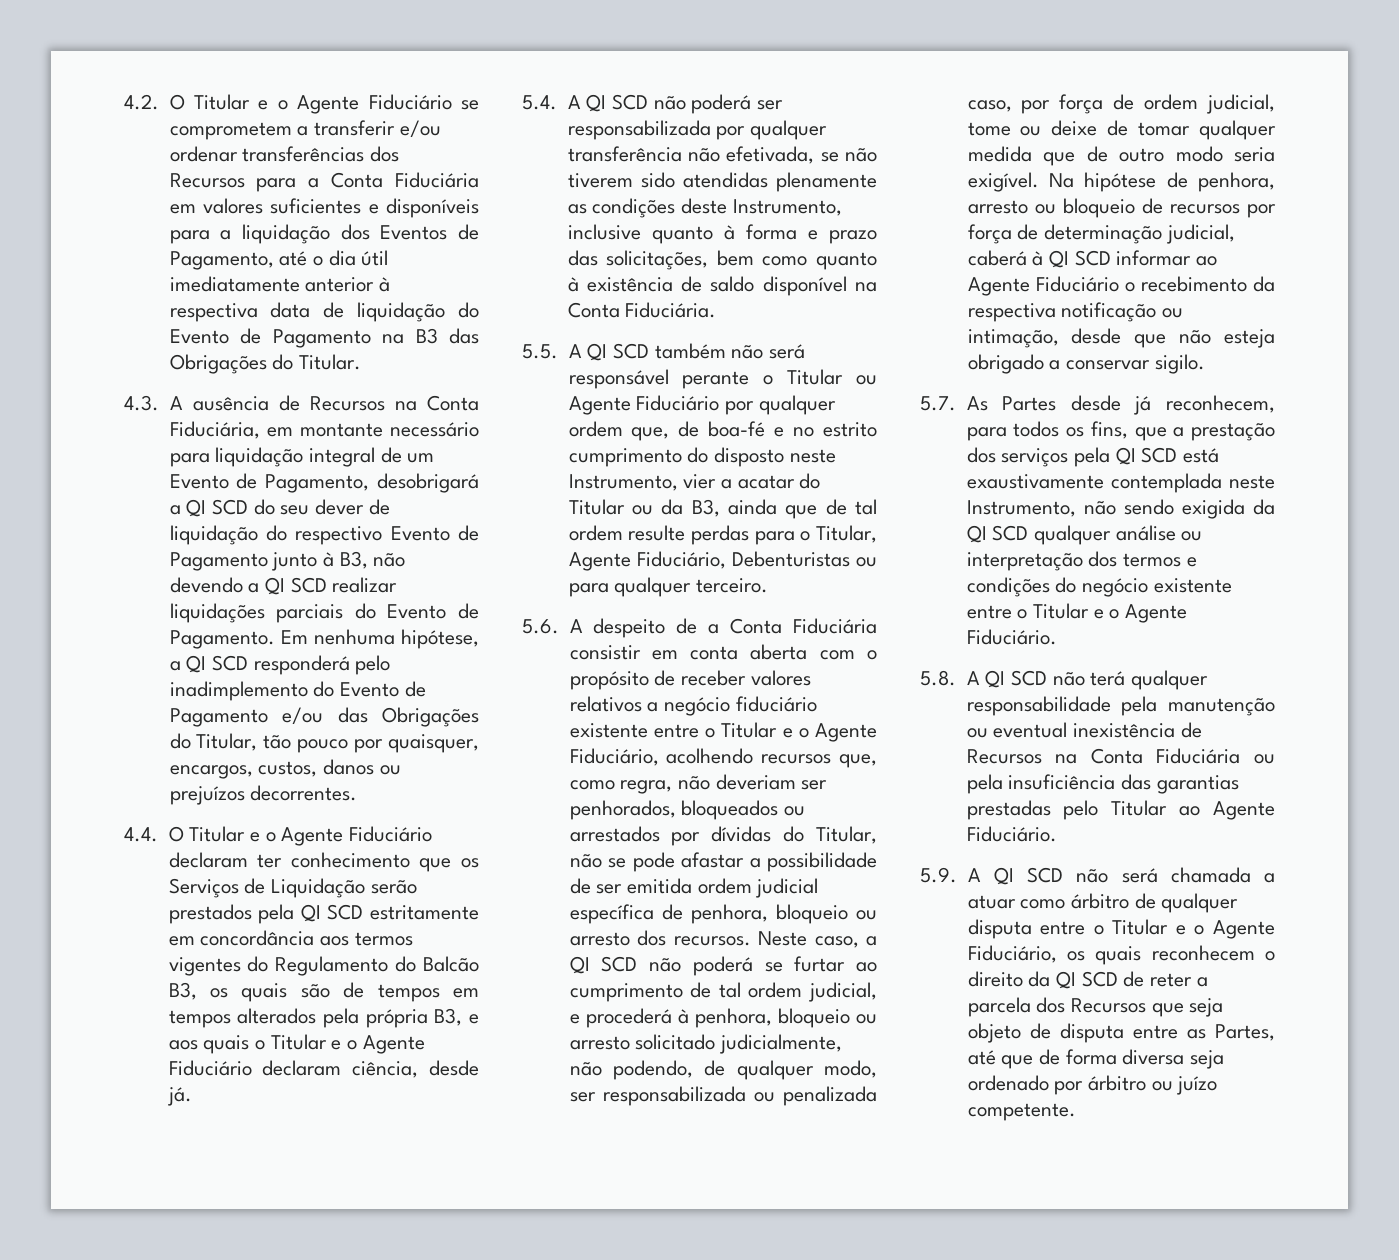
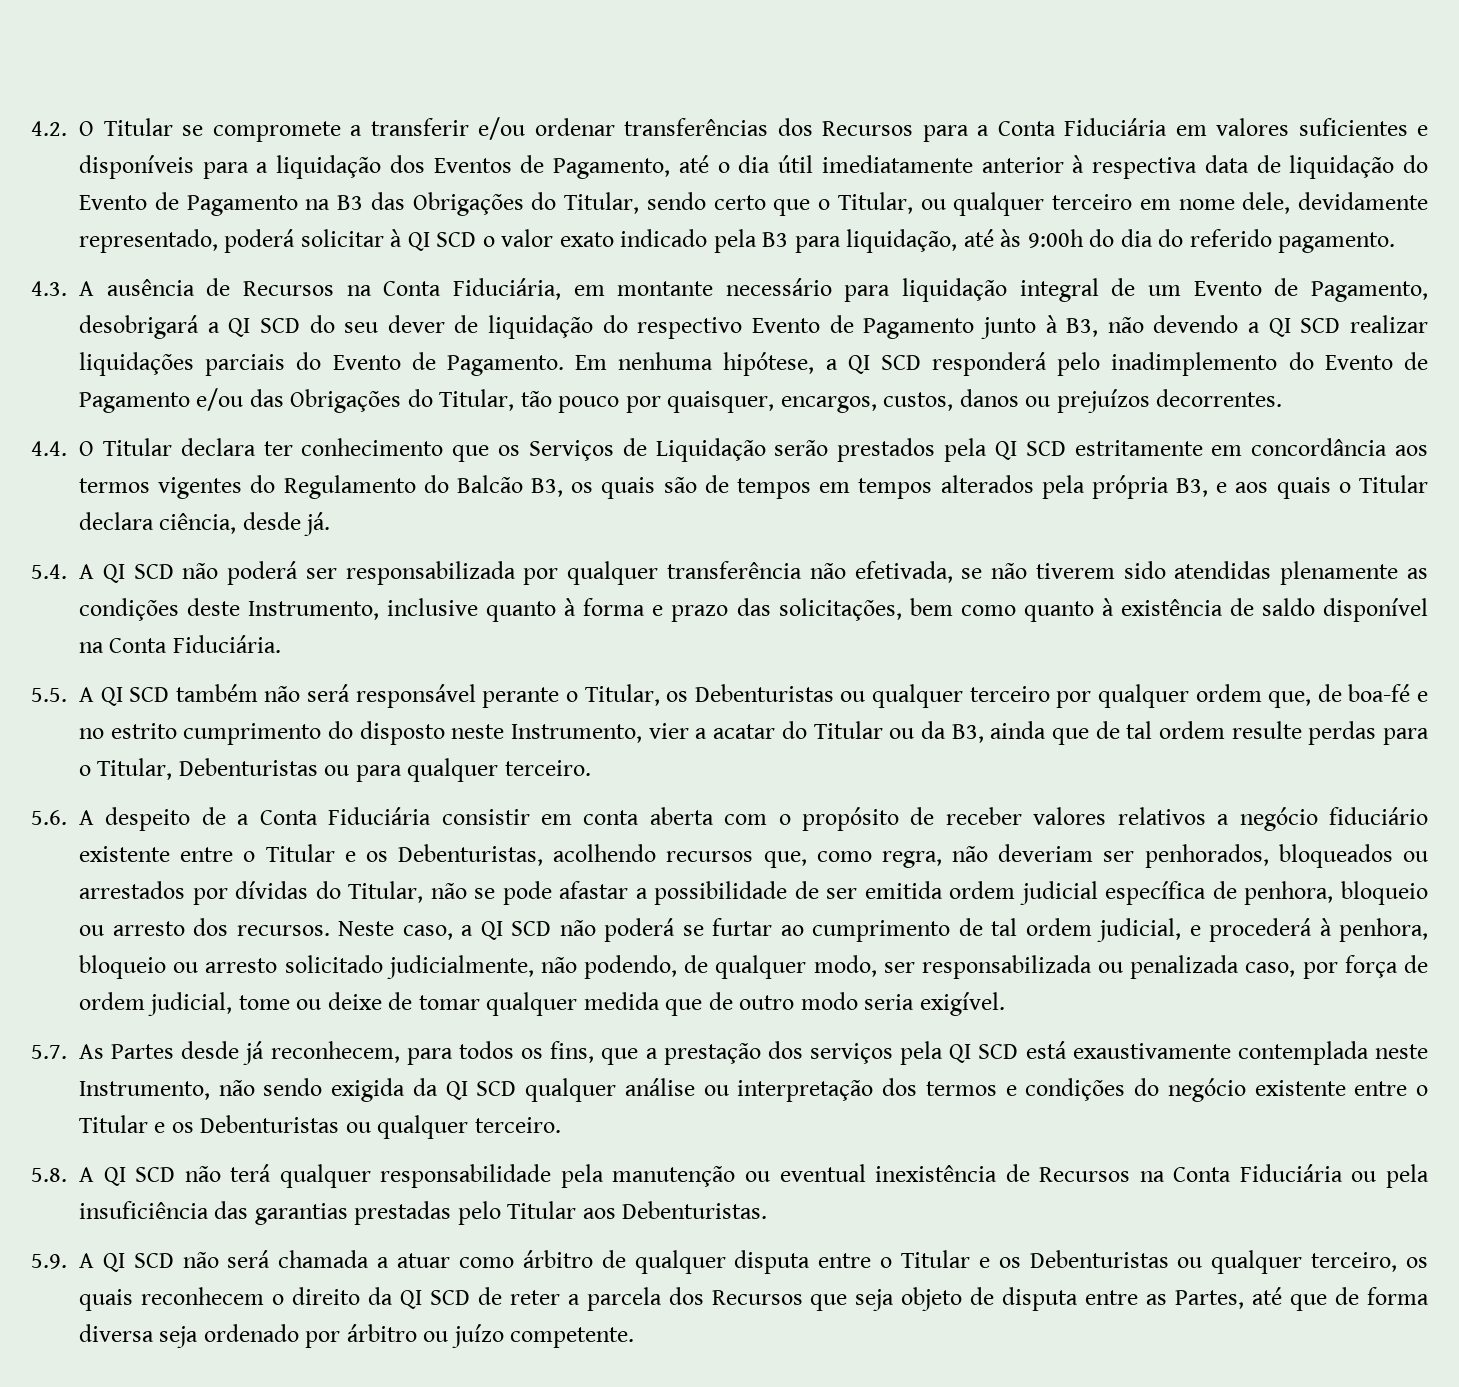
- 4.2. O Titular e o Agente Fiduciário se comprometem a transferir e/ou ordenar transferências dos Recursos para a Conta Fiduciária em valores suficientes e disponíveis para a liquidação dos Eventos de Pagamento, até o dia útil imediatamente anterior à respectiva data de liquidação do Evento de Pagamento na B3 das Obrigações do Titular.
+ 4.2. O Titular se compromete a transferir e/ou ordenar transferências dos Recursos para a Conta Fiduciária em valores suficientes e disponíveis para a liquidação dos Eventos de Pagamento, até o dia útil imediatamente anterior à respectiva data de liquidação do Evento de Pagamento na B3 das Obrigações do Titular, sendo certo que o Titular, ou qualquer terceiro em nome dele, devidamente representado, poderá solicitar à QI SCD o valor exato indicado pela B3 para liquidação, até às 9:00h do dia do referido pagamento.
- 4.4. O Titular e o Agente Fiduciário declaram ter conhecimento que os Serviços de Liquidação serão prestados pela QI SCD estritamente em concordância aos termos vigentes do Regulamento do Balcão B3, os quais são de tempos em tempos alterados pela própria B3, e aos quais o Titular e o Agente Fiduciário declaram ciência, desde já.
+ 4.4. O Titular declara ter conhecimento que os Serviços de Liquidação serão prestados pela QI SCD estritamente em concordância aos termos vigentes do Regulamento do Balcão B3, os quais são de tempos em tempos alterados pela própria B3, e aos quais o Titular declara ciência, desde já.
- 5.5. A QI SCD também não será responsável perante o Titular ou Agente Fiduciário por qualquer ordem que, de boa-fé e no estrito cumprimento do disposto neste Instrumento, vier a acatar do Titular ou da B3, ainda que de tal ordem resulte perdas para o Titular, Agente Fiduciário, Debenturistas ou para qualquer terceiro.
+ 5.5. A QI SCD também não será responsável perante o Titular, os Debenturistas ou qualquer terceiro por qualquer ordem que, de boa-fé e no estrito cumprimento do disposto neste Instrumento, vier a acatar do Titular ou da B3, ainda que de tal ordem resulte perdas para o Titular, Debenturistas ou para qualquer terceiro.
- 5.6. A despeito de a Conta Fiduciária consistir em conta aberta com o propósito de receber valores relativos a negócio fiduciário existente entre o Titular e o Agente Fiduciário, acolhendo recursos que, como regra, não deveriam ser penhorados, bloqueados ou arrestados por dívidas do Titular, não se pode afastar a possibilidade de ser emitida ordem judicial específica de penhora, bloqueio ou arresto dos recursos.
+ 5.6. A despeito de a Conta Fiduciária consistir em conta aberta com o propósito de receber valores relativos a negócio fiduciário existente entre o Titular e os Debenturistas, acolhendo recursos que, como regra, não deveriam ser penhorados, bloqueados ou arrestados por dívidas do Titular, não se pode afastar a possibilidade de ser emitida ordem judicial específica de penhora, bloqueio ou arresto dos recursos.
- Na hipótese de penhora, arresto ou bloqueio de recursos por força de determinação judicial, caberá à QI SCD informar ao Agente Fiduciário o recebimento da respectiva notificação ou intimação, desde que não esteja obrigado a conservar sigilo.
- 5.7. As Partes desde já reconhecem, para todos os fins, que a prestação dos serviços pela QI SCD está exaustivamente contemplada neste Instrumento, não sendo exigida da QI SCD qualquer análise ou interpretação dos termos e condições do negócio existente entre o Titular e o Agente Fiduciário.
+ 5.7. As Partes desde já reconhecem, para todos os fins, que a prestação dos serviços pela QI SCD está exaustivamente contemplada neste Instrumento, não sendo exigida da QI SCD qualquer análise ou interpretação dos termos e condições do negócio existente entre o Titular e os Debenturistas ou qualquer terceiro.
- 5.8. A QI SCD não terá qualquer responsabilidade pela manutenção ou eventual inexistência de Recursos na Conta Fiduciária ou pela insuficiência das garantias prestadas pelo Titular ao Agente Fiduciário.
+ 5.8. A QI SCD não terá qualquer responsabilidade pela manutenção ou eventual inexistência de Recursos na Conta Fiduciária ou pela insuficiência das garantias prestadas pelo Titular aos Debenturistas.
- 5.9. A QI SCD não será chamada a atuar como árbitro de qualquer disputa entre o Titular e o Agente Fiduciário, os quais reconhecem o direito da QI SCD de reter a parcela dos Recursos que seja objeto de disputa entre as Partes, até que de forma diversa seja ordenado por árbitro ou juízo competente.
+ 5.9. A QI SCD não será chamada a atuar como árbitro de qualquer disputa entre o Titular e os Debenturistas ou qualquer terceiro, os quais reconhecem o direito da QI SCD de reter a parcela dos Recursos que seja objeto de disputa entre as Partes, até que de forma diversa seja ordenado por árbitro ou juízo competente.

